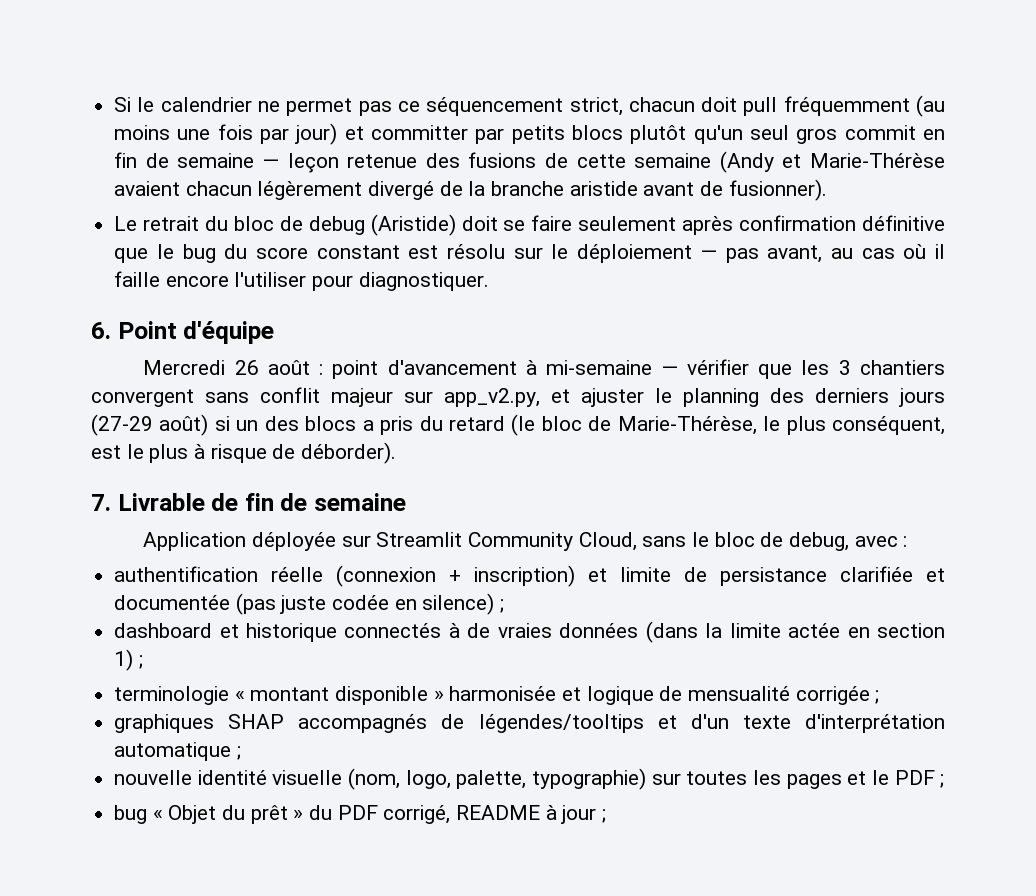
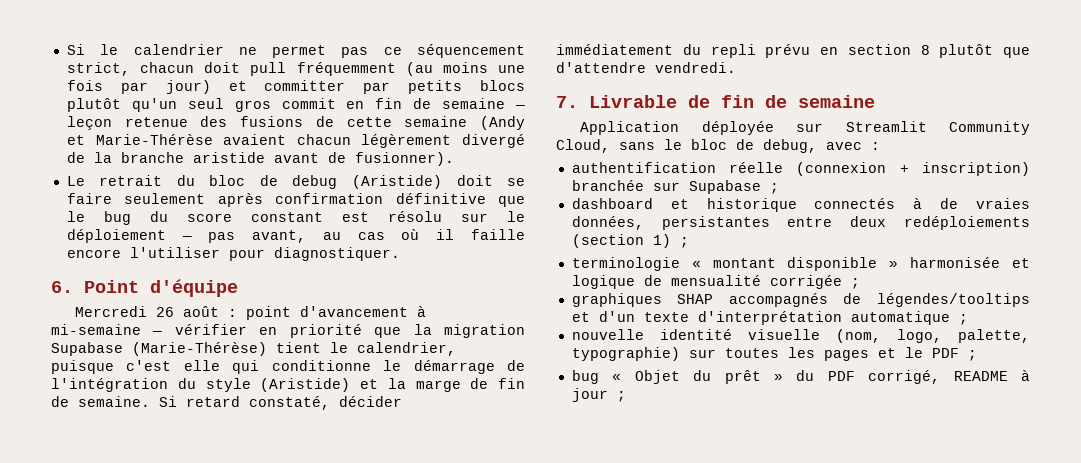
- Mercredi 26 août : point d'avancement à mi-semaine — vérifier que les 3 chantiers convergent sans conflit majeur sur app_v2.py, et ajuster le planning des derniers jours (27-29 août) si un des blocs a pris du retard (le bloc de Marie-Thérèse, le plus conséquent, est le plus à risque de déborder).
+ Mercredi 26 août : point d'avancement à mi-semaine — vérifier en priorité que la migration Supabase (Marie-Thérèse) tient le calendrier, puisque c'est elle qui conditionne le démarrage de l'intégration du style (Aristide) et la marge de fin de semaine. Si retard constaté, décider immédiatement du repli prévu en section 8 plutôt que d'attendre vendredi.
- authentification réelle (connexion + inscription) et limite de persistance clarifiée et documentée (pas juste codée en silence) ;
+ authentification réelle (connexion + inscription) branchée sur Supabase ;
- dashboard et historique connectés à de vraies données (dans la limite actée en section 1) ;
+ dashboard et historique connectés à de vraies données, persistantes entre deux redéploiements (section 1) ;

